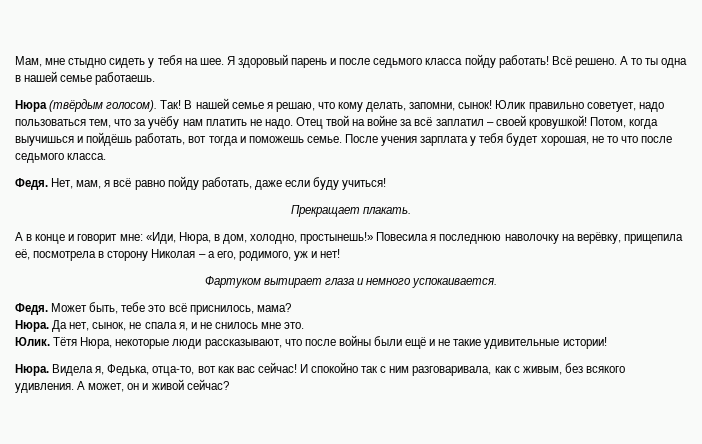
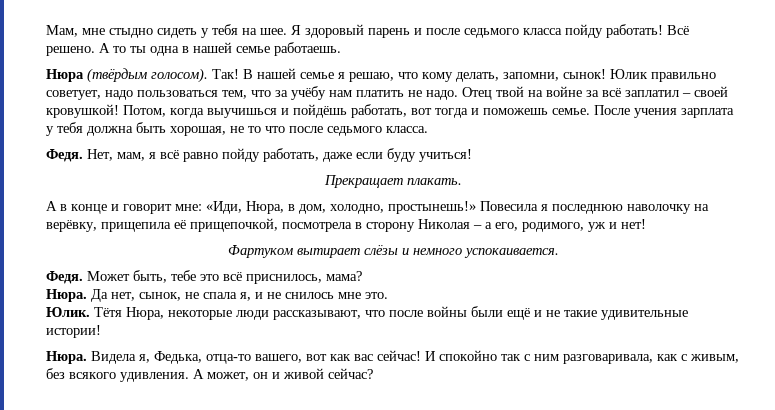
- После учения зарплата у тебя будет хорошая, не то что после седьмого класса.
+ После учения зарплата у тебя должна быть хорошая, не то что после седьмого класса.
- Повесила я последнюю наволочку на верёвку, прищепила её, посмотрела в сторону Николая – а его, родимого, уж и нет!
+ Повесила я последнюю наволочку на верёвку, прищепила её прищепочкой, посмотрела в сторону Николая – а его, родимого, уж и нет!
- Фартуком вытирает глаза и немного успокаивается.
+ Фартуком вытирает слёзы и немного успокаивается.
- Видела я, Федька, отца-то, вот как вас сейчас!
+ Видела я, Федька, отца-то вашего, вот как вас сейчас!

